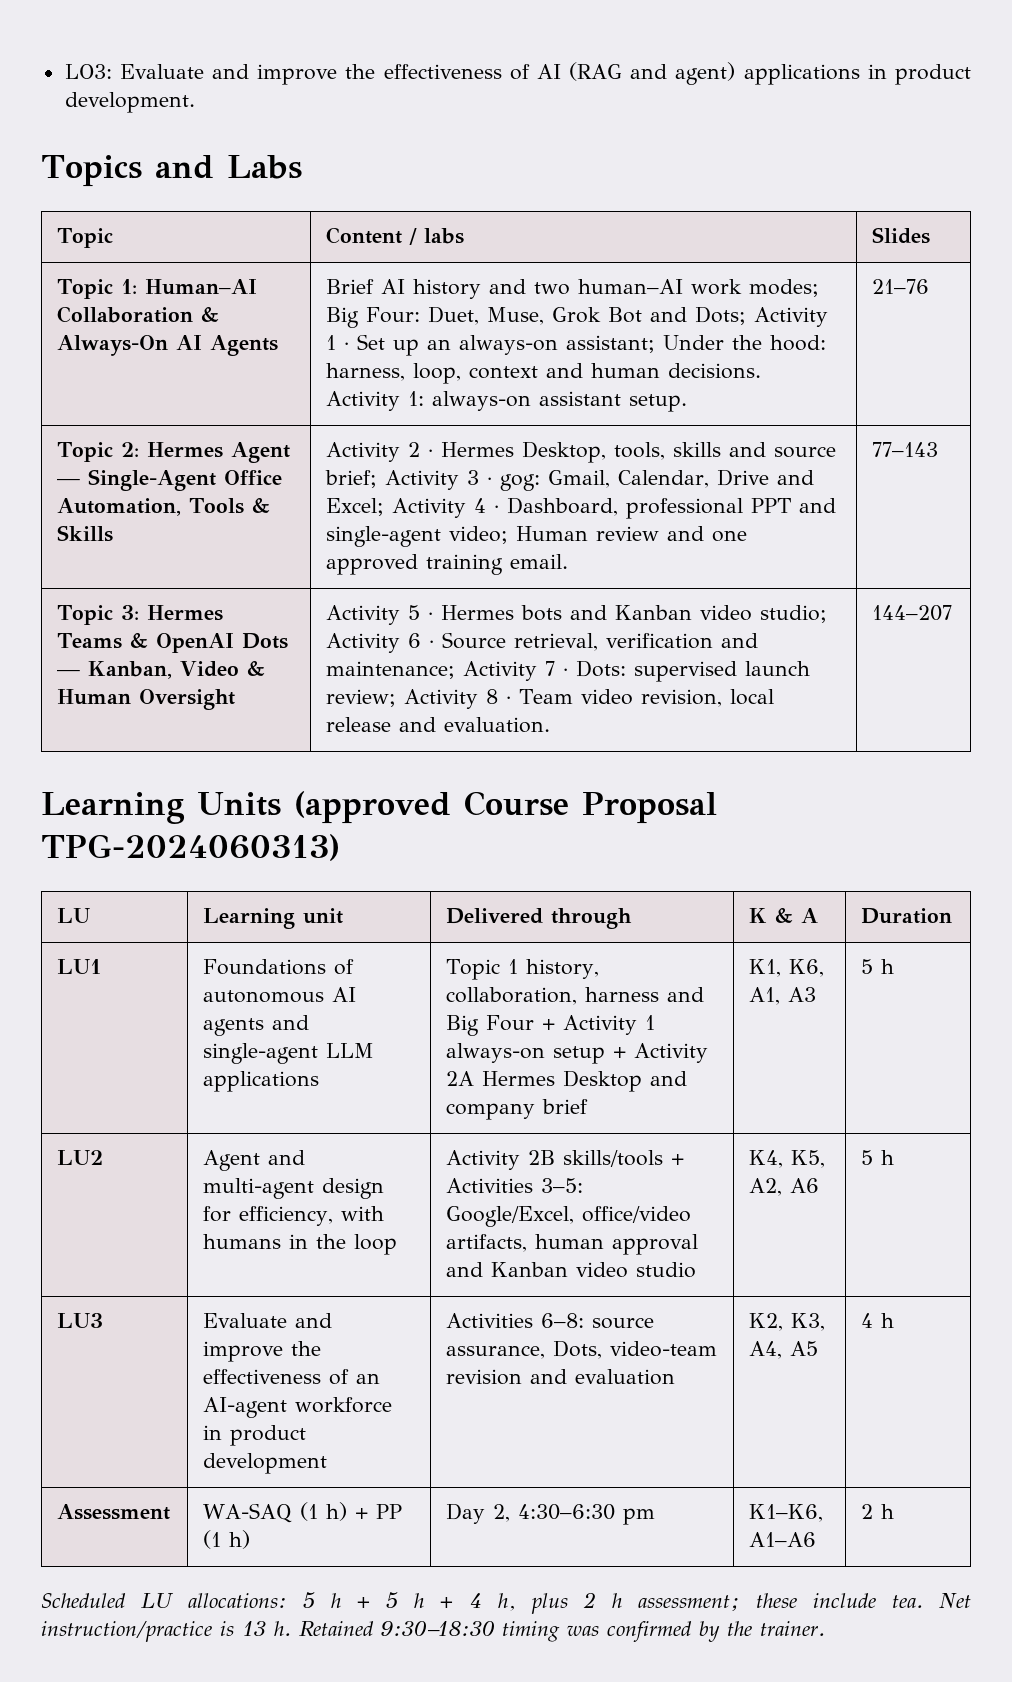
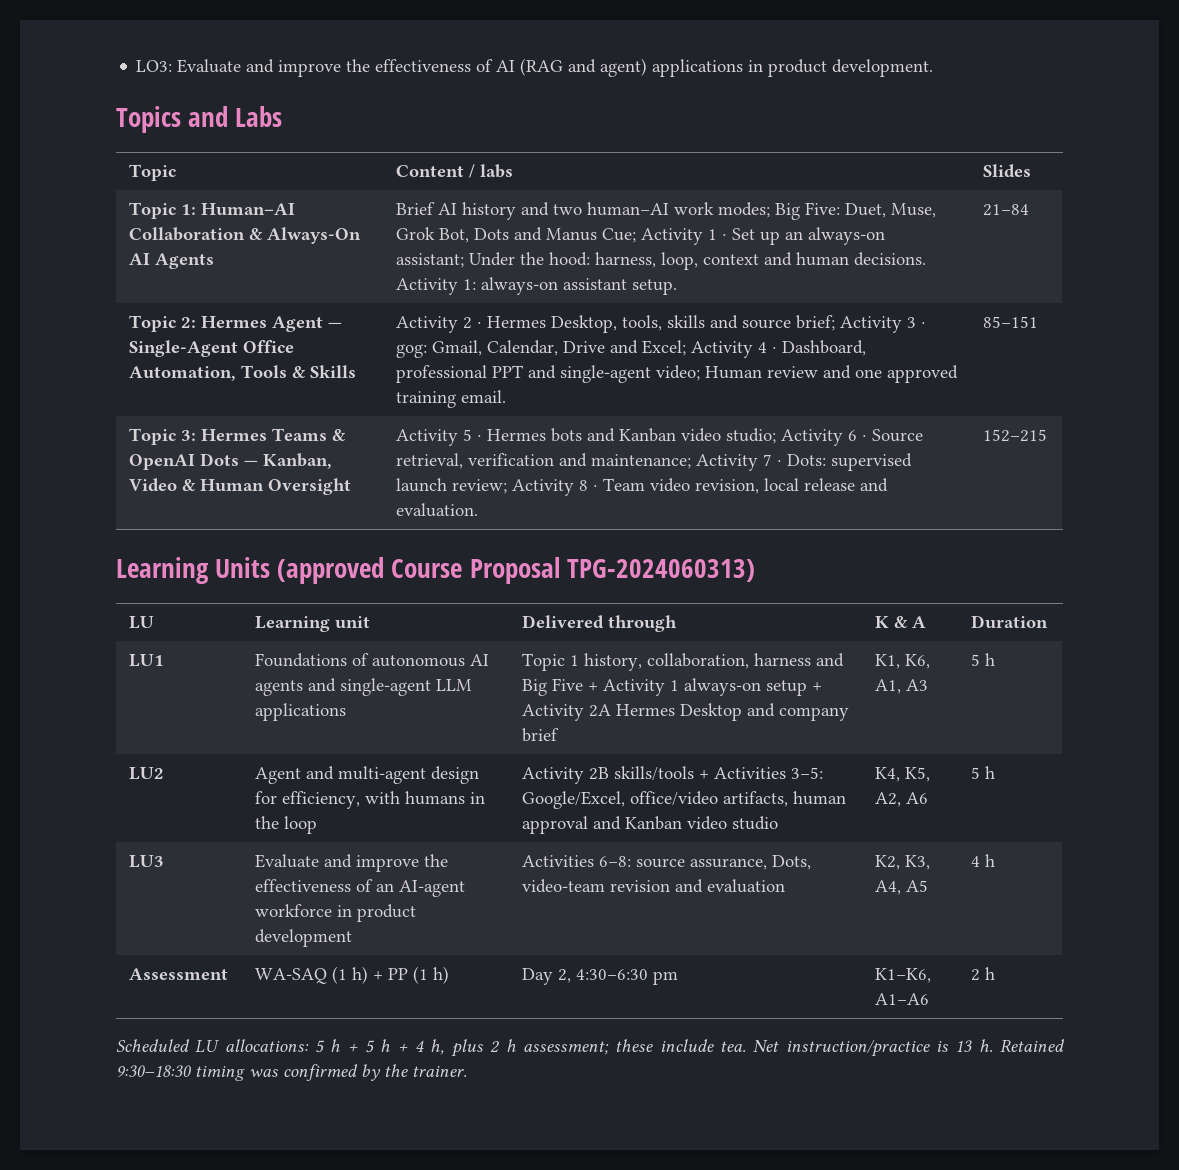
- Brief AI history and two human–AI work modes; Big Four: Duet, Muse, Grok Bot and Dots; Activity 1 · Set up an always-on assistant; Under the hood: harness, loop, context and human decisions.
+ Brief AI history and two human–AI work modes; Big Five: Duet, Muse, Grok Bot, Dots and Manus Cue; Activity 1 · Set up an always-on assistant; Under the hood: harness, loop, context and human decisions.
- 21–76
+ 21–84
- 77–143
+ 85–151
- 144–207
+ 152–215
- LU1 | Foundations of autonomous AI agents and single-agent LLM applications | Topic 1 history, collaboration, harness and Big Four + Activity 1 always-on setup + Activity 2A Hermes Desktop and company brief | K1, K6, A1, A3 | 5 h
+ LU1 | Foundations of autonomous AI agents and single-agent LLM applications | Topic 1 history, collaboration, harness and Big Five + Activity 1 always-on setup + Activity 2A Hermes Desktop and company brief | K1, K6, A1, A3 | 5 h

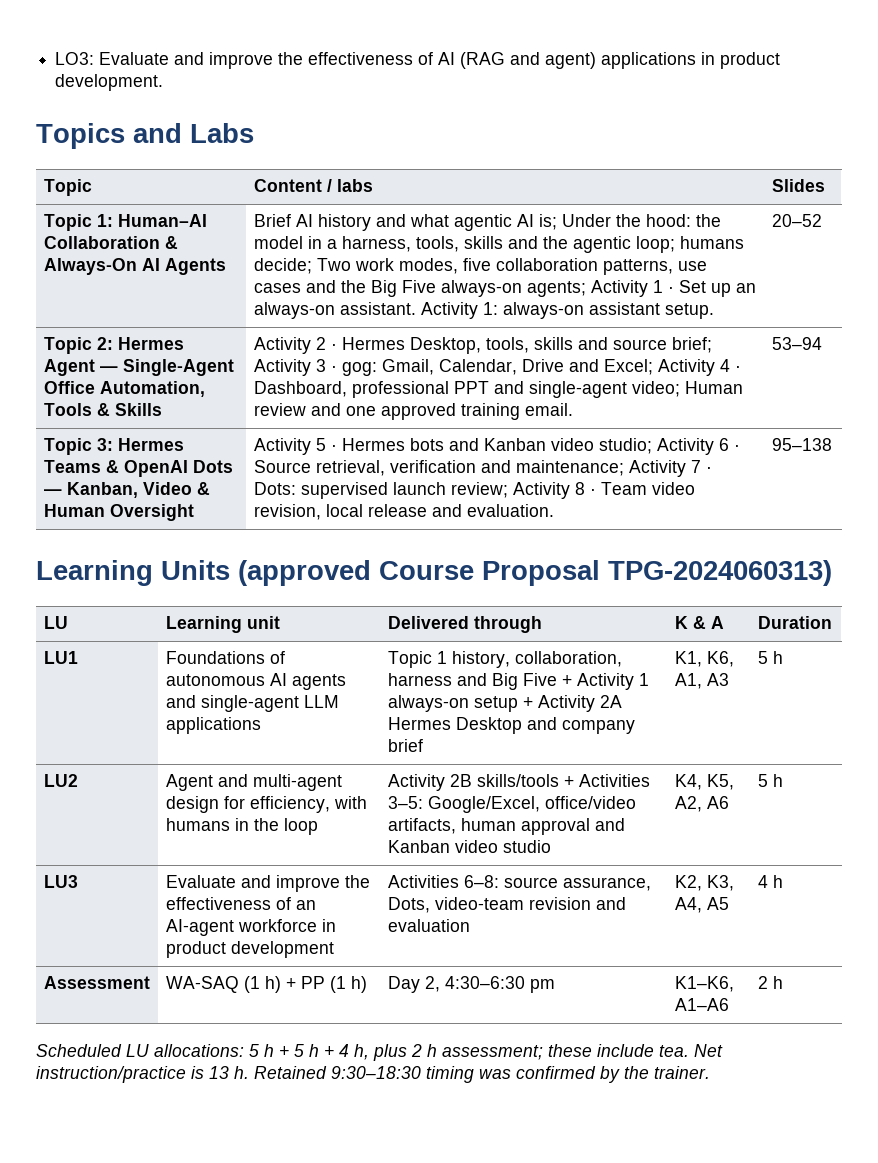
- Brief AI history and two human–AI work modes; Big Five: Duet, Muse, Grok Bot, Dots and Manus Cue; Activity 1 · Set up an always-on assistant; Under the hood: harness, loop, context and human decisions.
+ Brief AI history and what agentic AI is; Under the hood: the model in a harness, tools, skills and the agentic loop; humans decide; Two work modes, five collaboration patterns, use cases and the Big Five always-on agents; Activity 1 · Set up an always-on assistant.
- 21–84
+ 20–52
- 85–151
+ 53–94
- 152–215
+ 95–138

